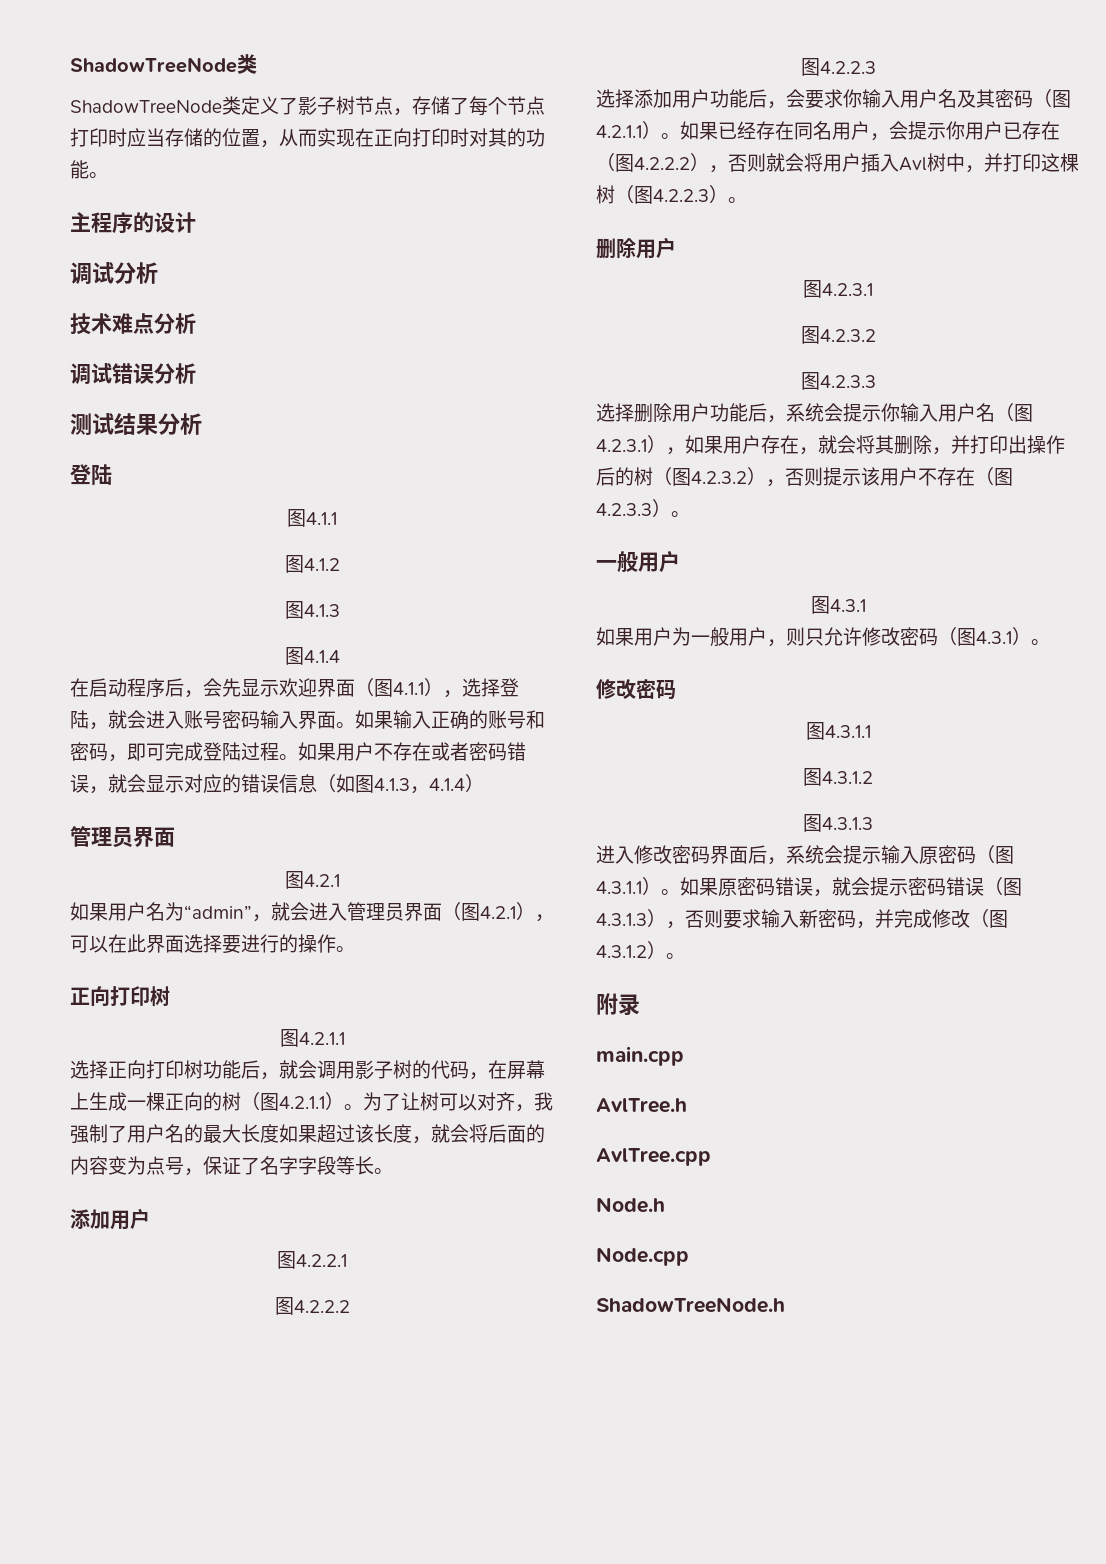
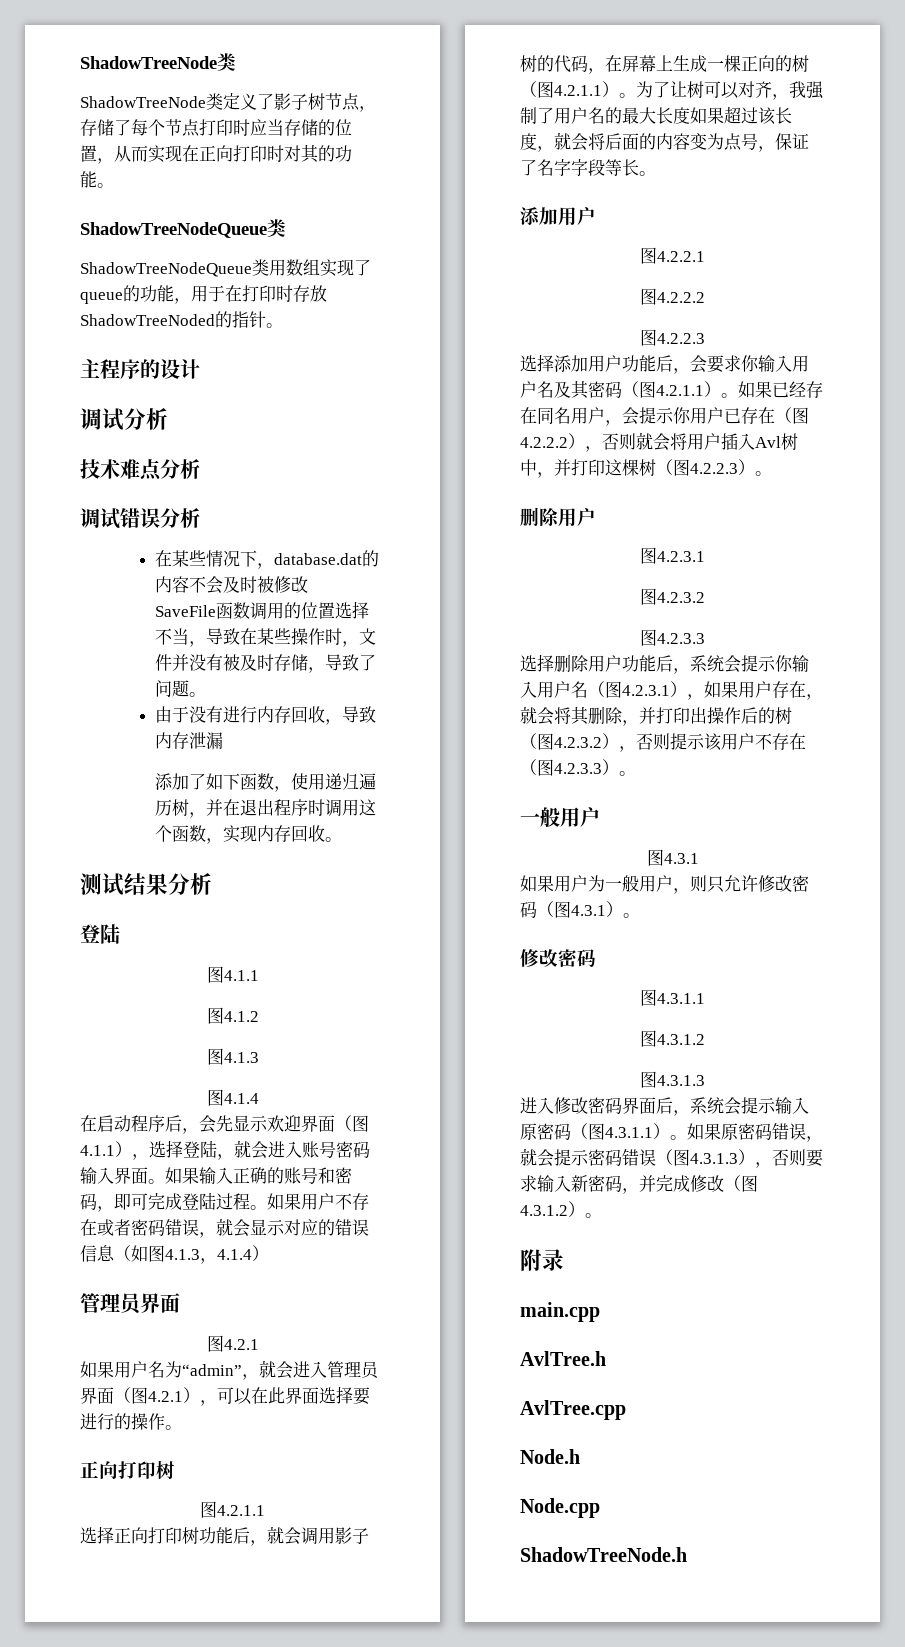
  ShadowTreeNode类定义了影子树节点，存储了每个节点打印时应当存储的位置，从而实现在正向打印时对其的功能。
+ ShadowTreeNodeQueue类
+ ShadowTreeNodeQueue类用数组实现了queue的功能，用于在打印时存放ShadowTreeNoded的指针。
+ 在某些情况下，database.dat的内容不会及时被修改
+ SaveFile函数调用的位置选择不当，导致在某些操作时，文件并没有被及时存储，导致了问题。
+ 由于没有进行内存回收，导致内存泄漏
+ 添加了如下函数，使用递归遍历树，并在退出程序时调用这个函数，实现内存回收。

